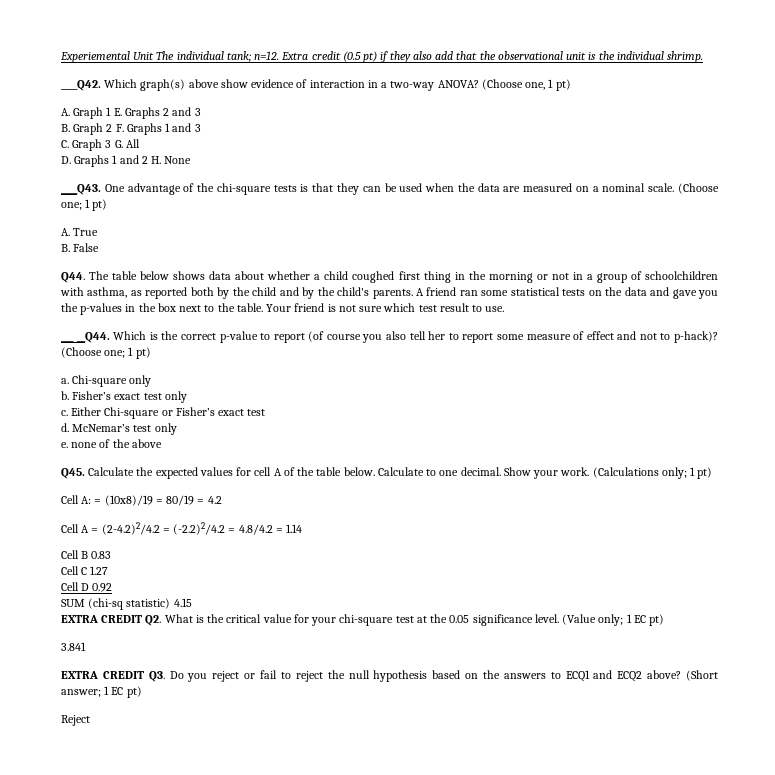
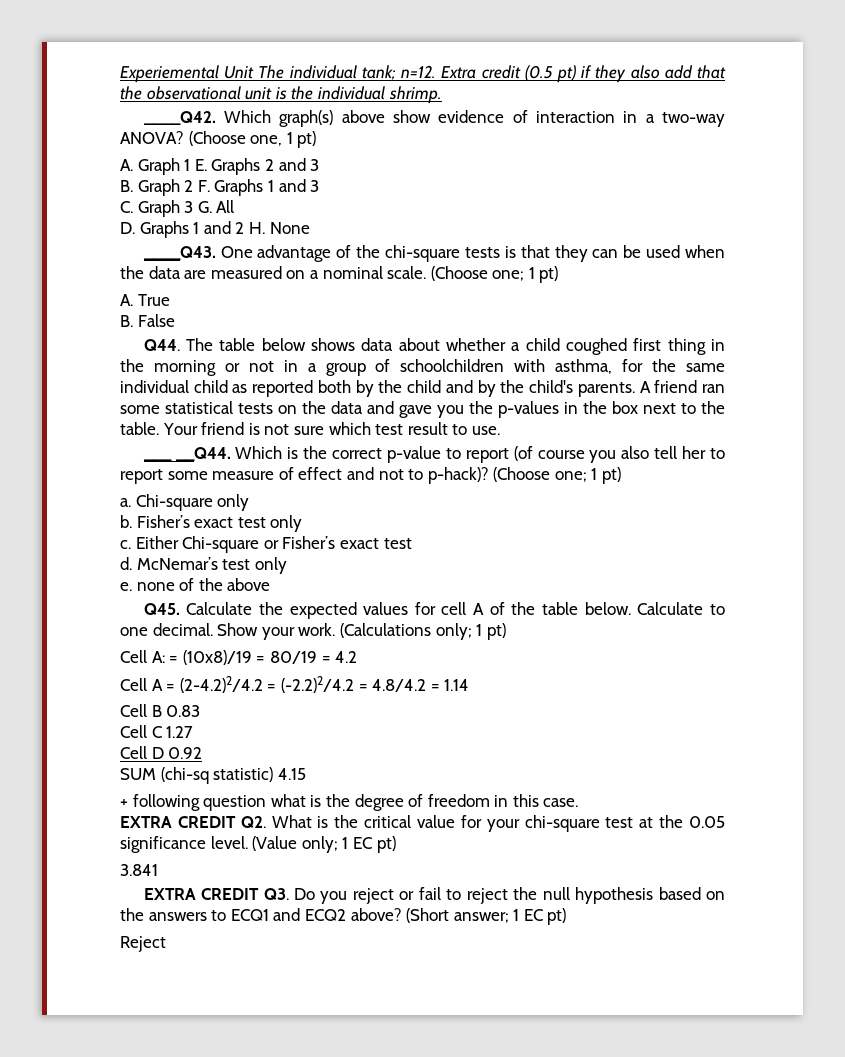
- Q44. The table below shows data about whether a child coughed first thing in the morning or not in a group of schoolchildren with asthma, as reported both by the child and by the child's parents.
+ Q44. The table below shows data about whether a child coughed first thing in the morning or not in a group of schoolchildren with asthma, for the same individual child as reported both by the child and by the child's parents.
+ + following question what is the degree of freedom in this case.

